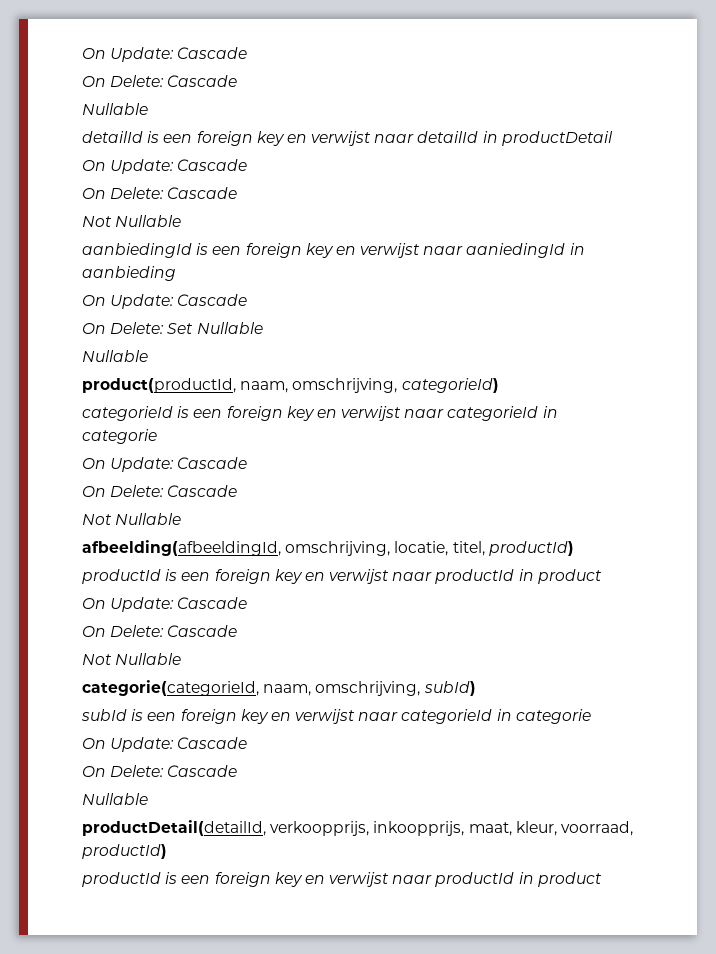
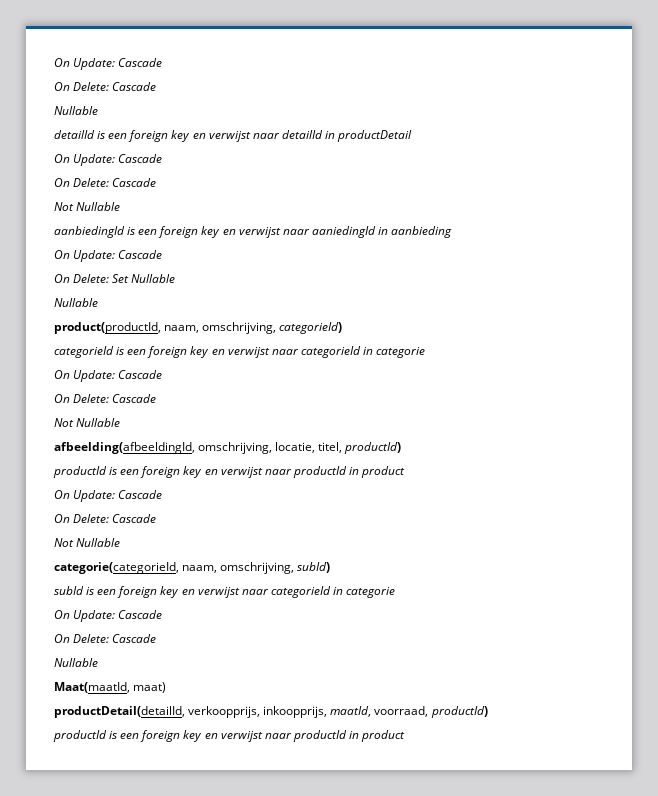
+ Maat(maatId, maat)
- productDetail(detailId, verkoopprijs, inkoopprijs, maat, kleur, voorraad, productId)
+ productDetail(detailId, verkoopprijs, inkoopprijs, maatId, voorraad, productId)

